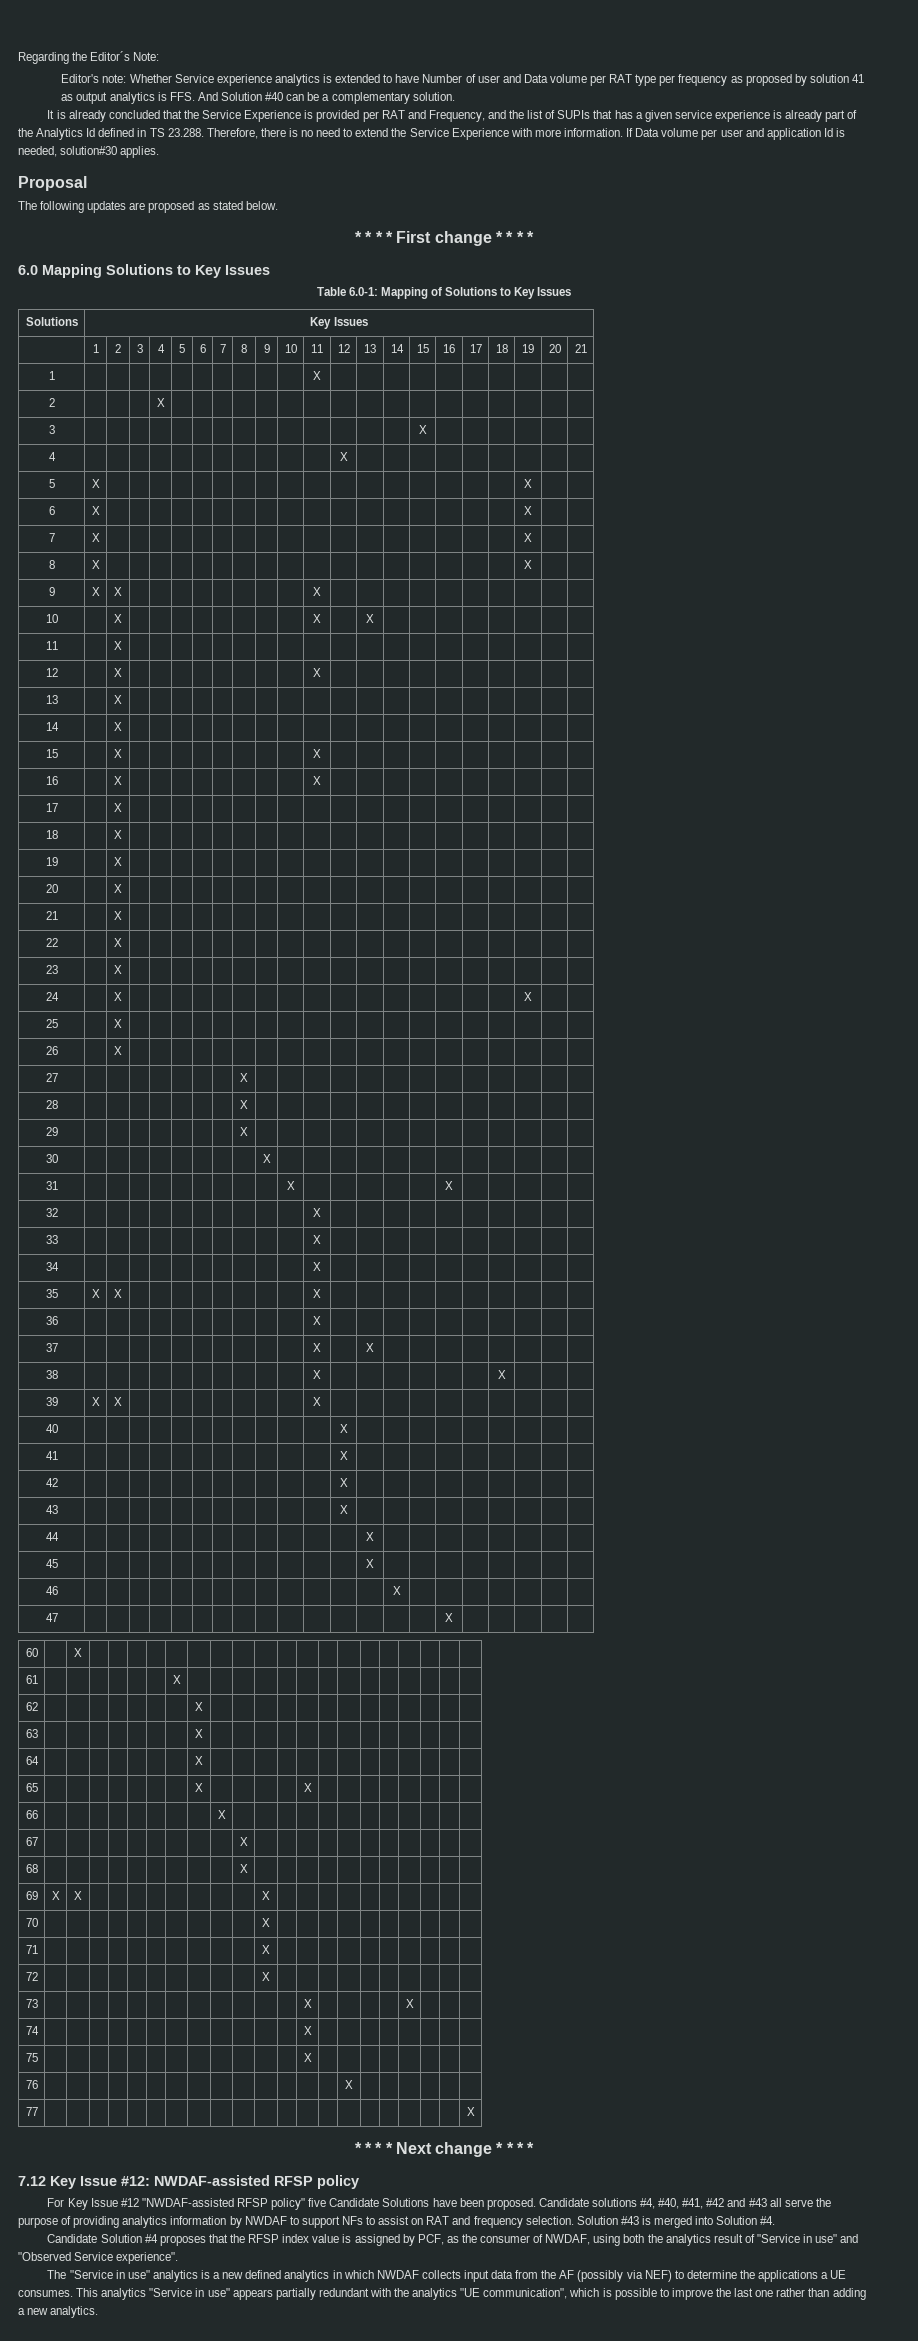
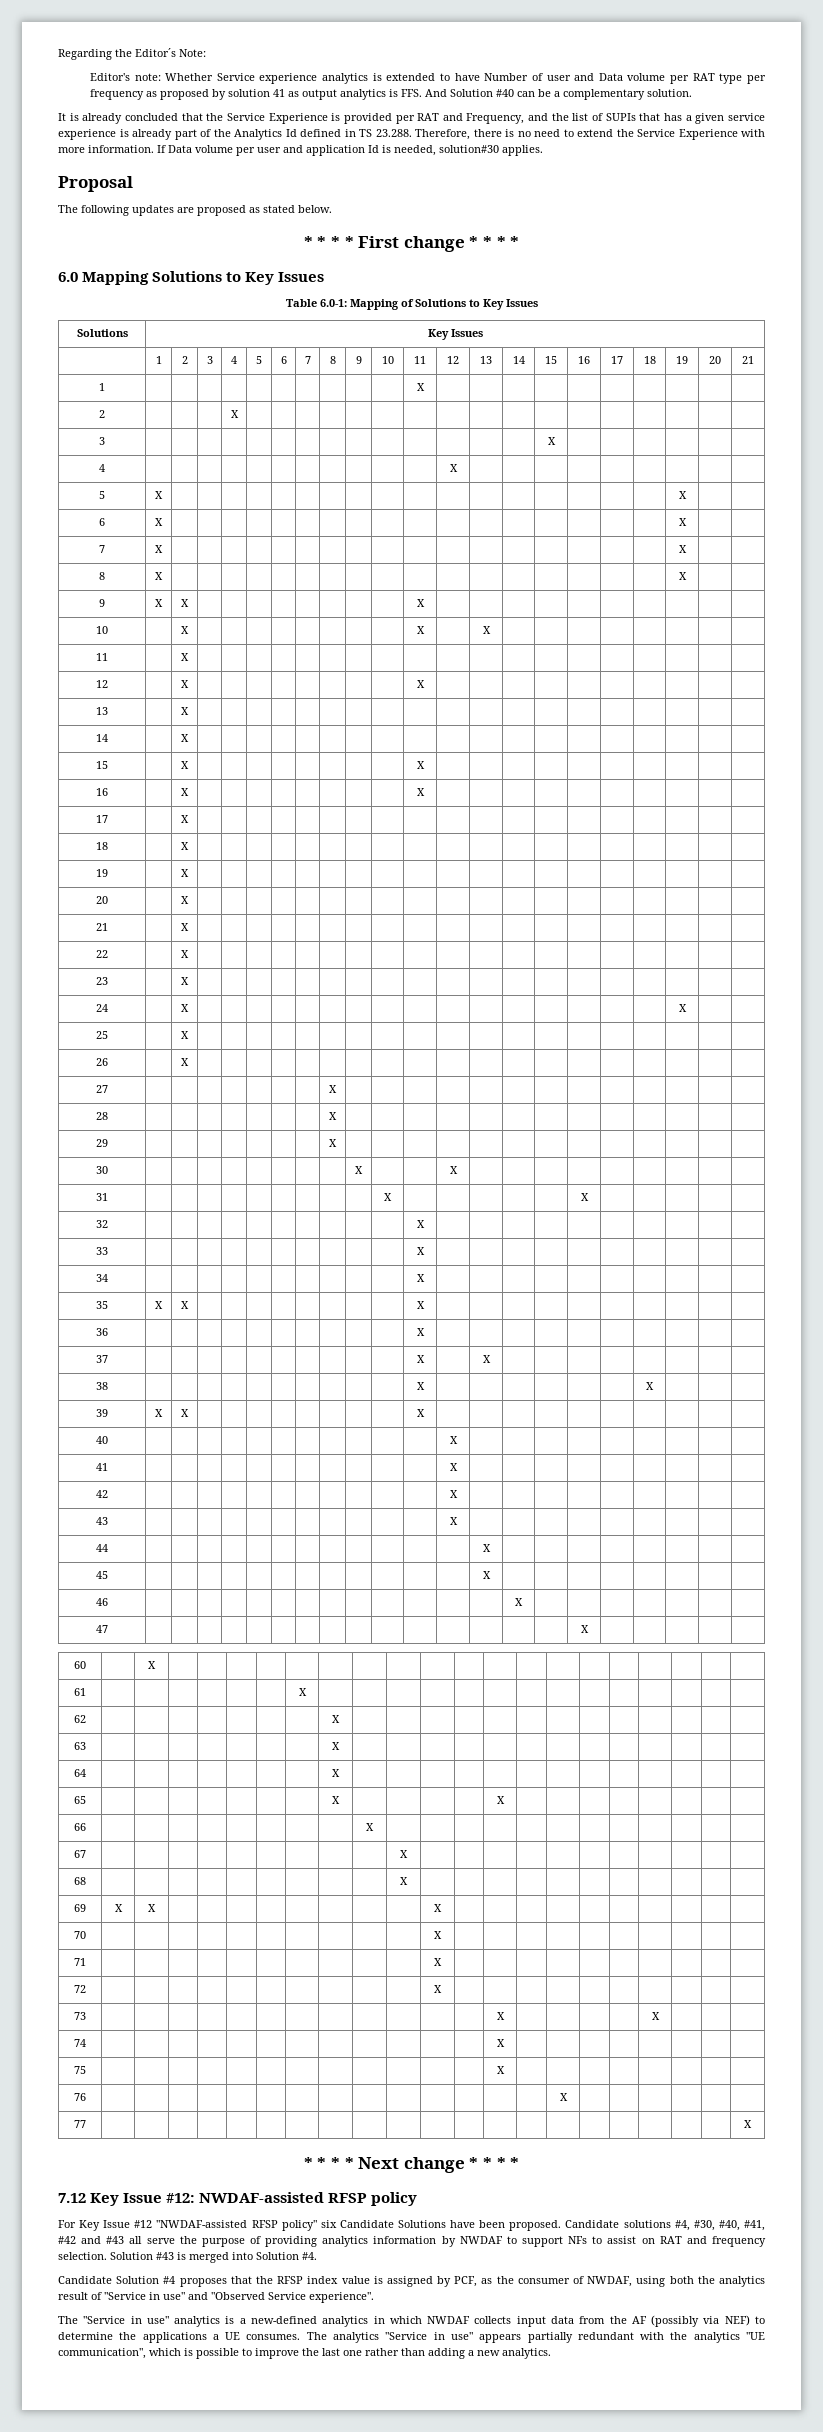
- 30 | | | | | | | | | X | | | | | | | | | | | |
+ 30 | | | | | | | | | X | | | X | | | | | | | | |
- For Key Issue #12 "NWDAF-assisted RFSP policy" five Candidate Solutions have been proposed.
+ For Key Issue #12 "NWDAF-assisted RFSP policy" six Candidate Solutions have been proposed.
- Candidate solutions #4, #40, #41, #42 and #43 all serve the purpose of providing analytics information by NWDAF to support NFs to assist on RAT and frequency selection.
+ Candidate solutions #4, #30, #40, #41, #42 and #43 all serve the purpose of providing analytics information by NWDAF to support NFs to assist on RAT and frequency selection.
- The "Service in use" analytics is a new defined analytics in which NWDAF collects input data from the AF (possibly via NEF) to determine the applications a UE consumes.
+ The "Service in use" analytics is a new-defined analytics in which NWDAF collects input data from the AF (possibly via NEF) to determine the applications a UE consumes.
- This analytics "Service in use" appears partially redundant with the analytics "UE communication", which is possible to improve the last one rather than adding a new analytics.
+ The analytics "Service in use" appears partially redundant with the analytics "UE communication", which is possible to improve the last one rather than adding a new analytics.

